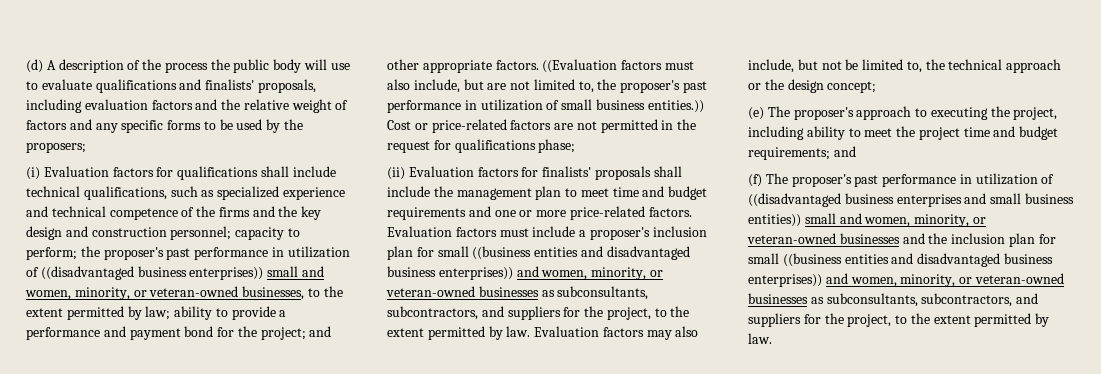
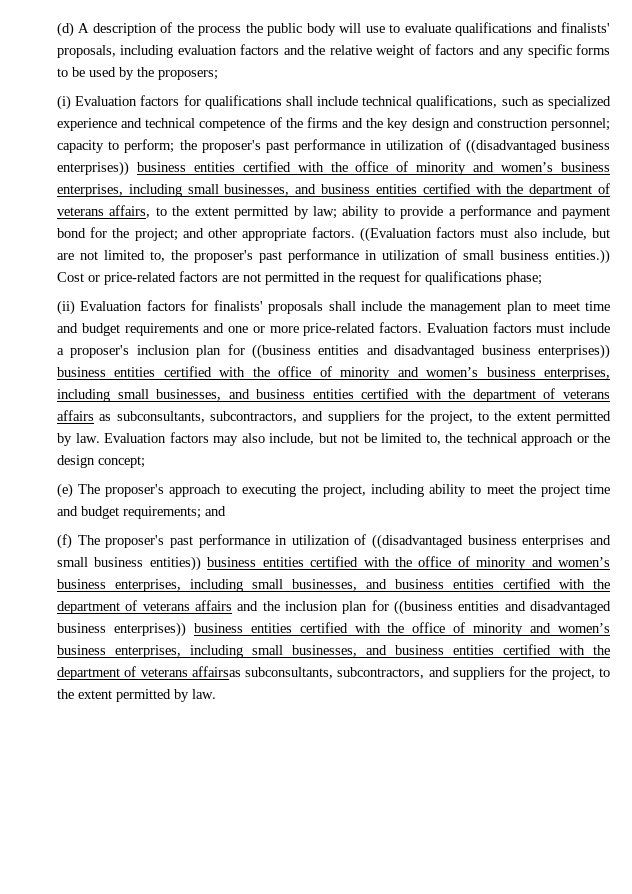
- (i) Evaluation factors for qualifications shall include technical qualifications, such as specialized experience and technical competence of the firms and the key design and construction personnel; capacity to perform; the proposer's past performance in utilization of ((disadvantaged business enterprises)) small and women, minority, or veteran-owned businesses, to the extent permitted by law; ability to provide a performance and payment bond for the project; and other appropriate factors.
+ (i) Evaluation factors for qualifications shall include technical qualifications, such as specialized experience and technical competence of the firms and the key design and construction personnel; capacity to perform; the proposer's past performance in utilization of ((disadvantaged business enterprises)) business entities certified with the office of minority and women’s business enterprises, including small businesses, and business entities certified with the department of veterans affairs, to the extent permitted by law; ability to provide a performance and payment bond for the project; and other appropriate factors.
- Evaluation factors must include a proposer's inclusion plan for small ((business entities and disadvantaged business enterprises)) and women, minority, or veteran-owned businesses as subconsultants, subcontractors, and suppliers for the project, to the extent permitted by law.
+ Evaluation factors must include a proposer's inclusion plan for ((business entities and disadvantaged business enterprises)) business entities certified with the office of minority and women’s business enterprises, including small businesses, and business entities certified with the department of veterans affairs as subconsultants, subcontractors, and suppliers for the project, to the extent permitted by law.
- (f) The proposer's past performance in utilization of ((disadvantaged business enterprises and small business entities)) small and women, minority, or veteran-owned businesses and the inclusion plan for small ((business entities and disadvantaged business enterprises)) and women, minority, or veteran-owned businesses as subconsultants, subcontractors, and suppliers for the project, to the extent permitted by law.
+ (f) The proposer's past performance in utilization of ((disadvantaged business enterprises and small business entities)) business entities certified with the office of minority and women’s business enterprises, including small businesses, and business entities certified with the department of veterans affairs and the inclusion plan for ((business entities and disadvantaged business enterprises)) business entities certified with the office of minority and women’s business enterprises, including small businesses, and business entities certified with the department of veterans affairsas subconsultants, subcontractors, and suppliers for the project, to the extent permitted by law.

